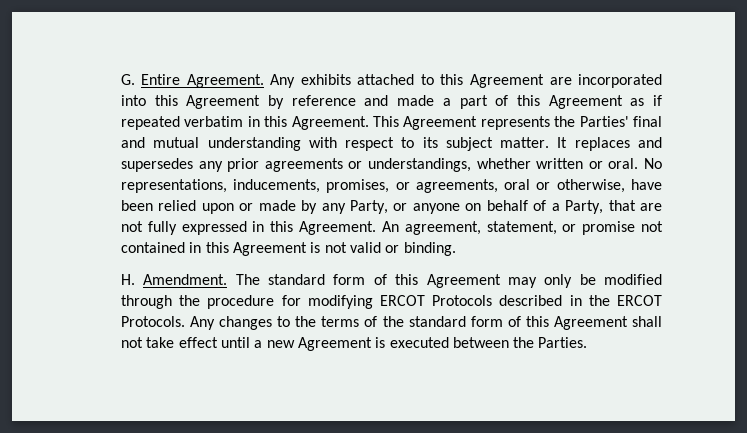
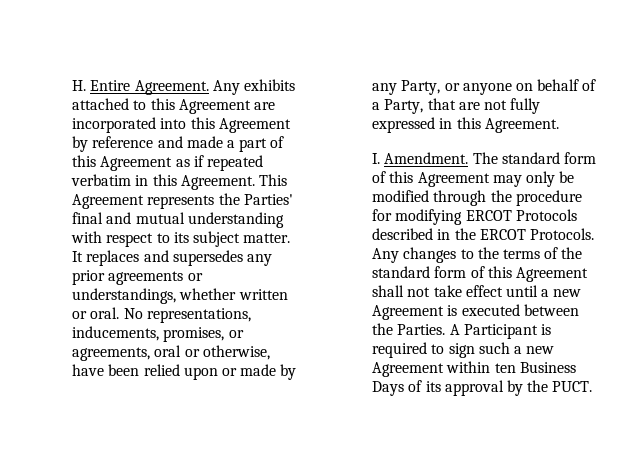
- G. Entire Agreement.
+ H. Entire Agreement.
- No representations, inducements, promises, or agreements, oral or otherwise, have been relied upon or made by any Party, or anyone on behalf of a Party, that are not fully expressed in this Agreement. An agreement, statement, or promise not contained in this Agreement is not valid or binding.
- H. Amendment.
+ No representations, inducements, promises, or agreements, oral or otherwise, have been relied upon or made by any Party, or anyone on behalf of a Party, that are not fully expressed in this Agreement.
+ I. Amendment.
+ A Participant is required to sign such a new Agreement within ten Business Days of its approval by the PUCT.

